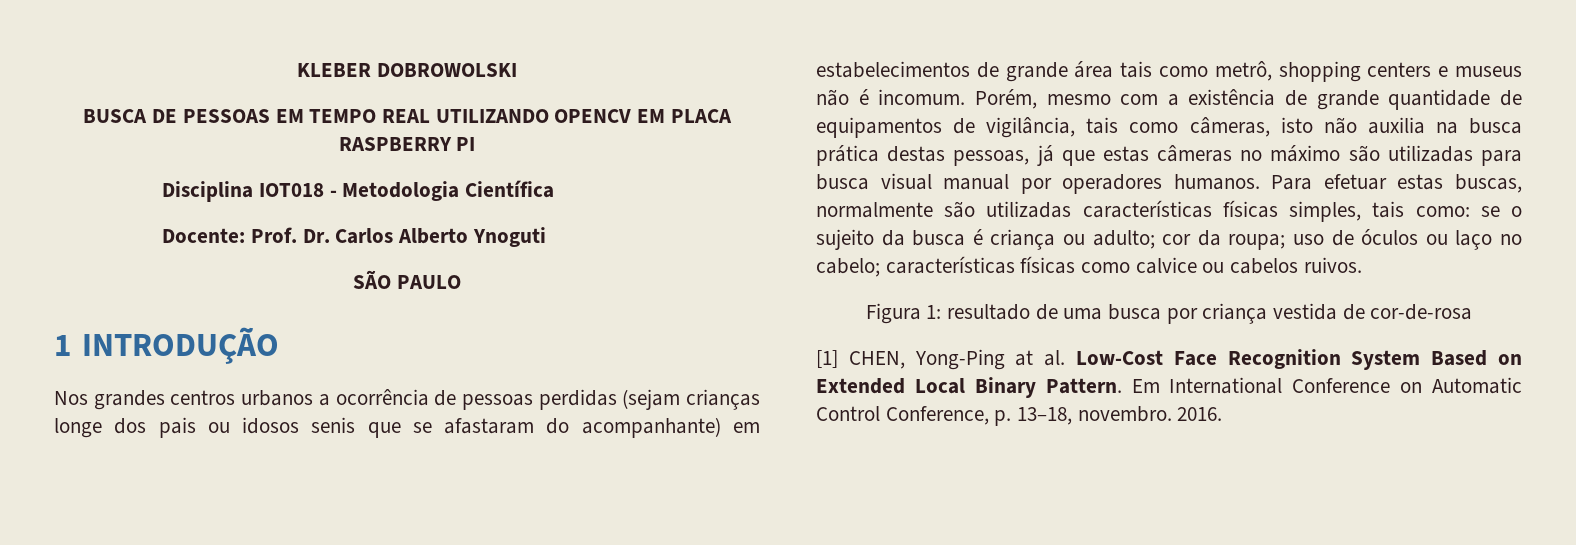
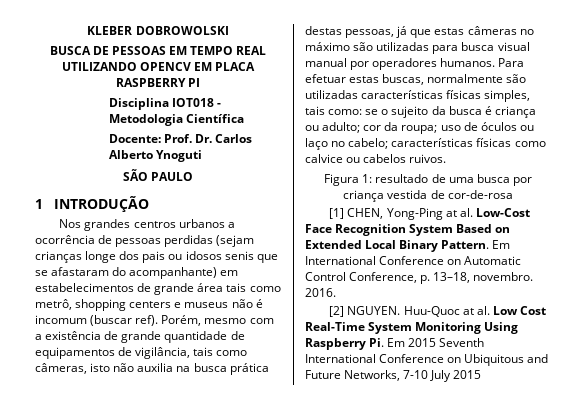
- Nos grandes centros urbanos a ocorrência de pessoas perdidas (sejam crianças longe dos pais ou idosos senis que se afastaram do acompanhante) em estabelecimentos de grande área tais como metrô, shopping centers e museus não é incomum.
+ Nos grandes centros urbanos a ocorrência de pessoas perdidas (sejam crianças longe dos pais ou idosos senis que se afastaram do acompanhante) em estabelecimentos de grande área tais como metrô, shopping centers e museus não é incomum (buscar ref).
+ [2] NGUYEN. Huu-Quoc at al. Low Cost Real-Time System Monitoring Using Raspberry Pi. Em 2015 Seventh International Conference on Ubiquitous and Future Networks, 7-10 July 2015

